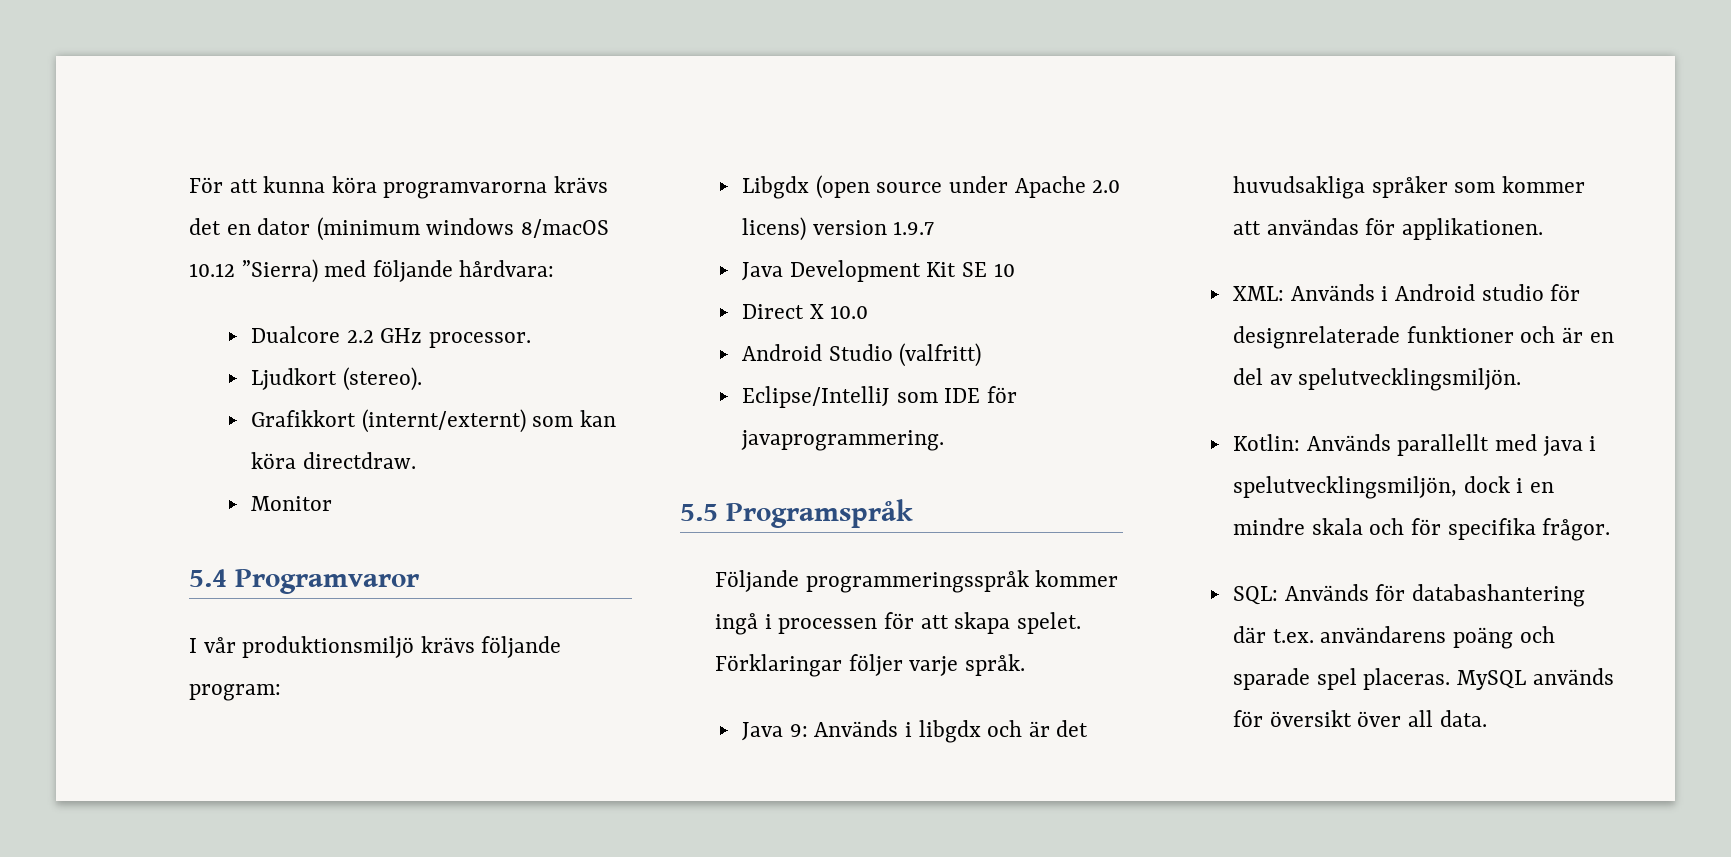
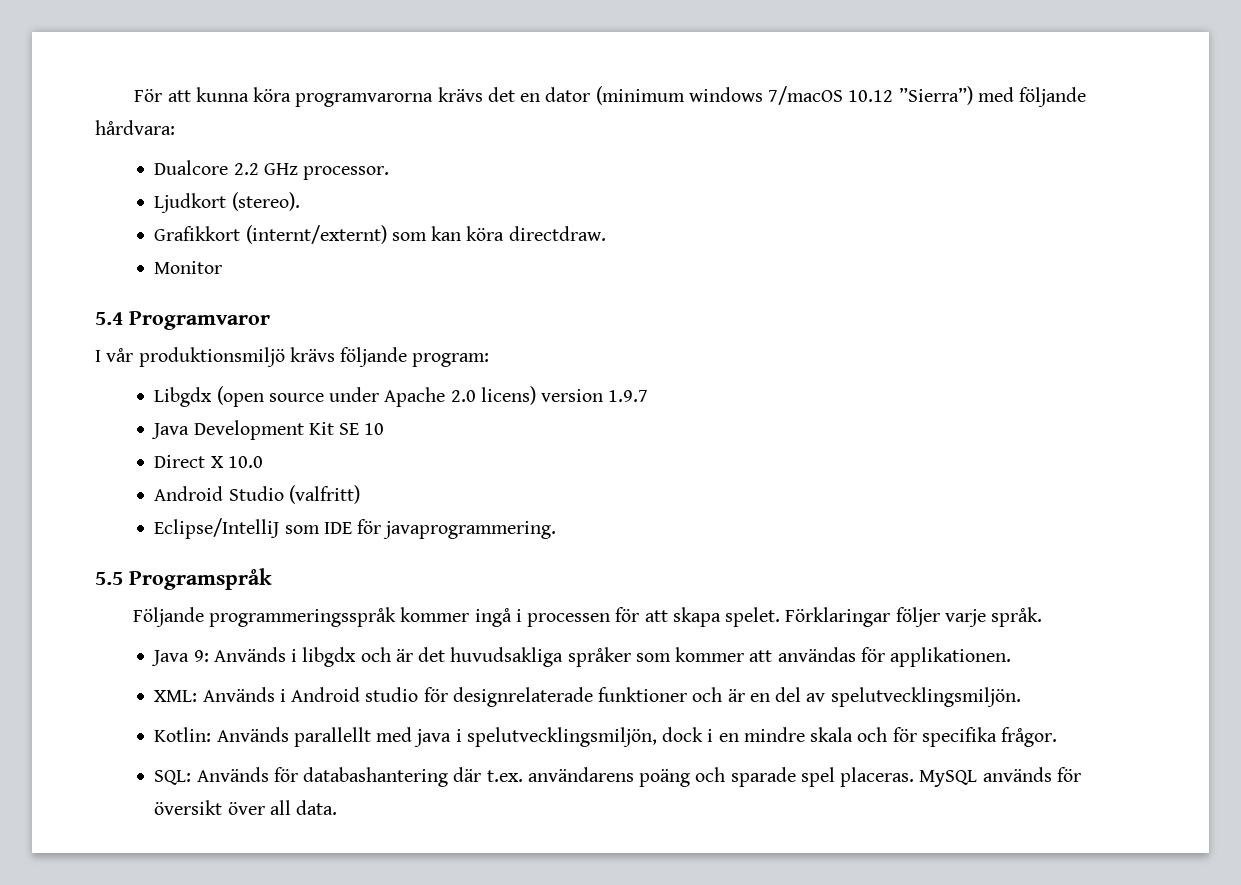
- För att kunna köra programvarorna krävs det en dator (minimum windows 8/macOS 10.12 ”Sierra) med följande hårdvara:
+ För att kunna köra programvarorna krävs det en dator (minimum windows 7/macOS 10.12 ”Sierra”) med följande hårdvara:

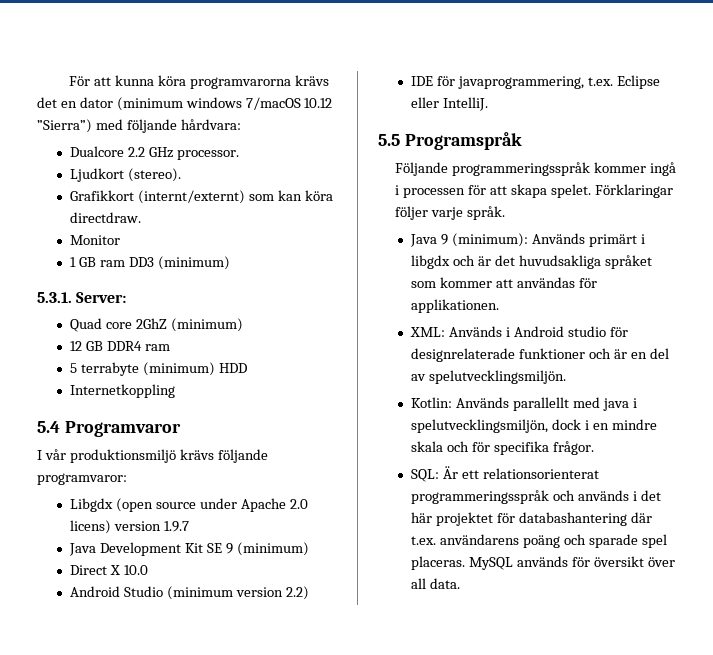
+ 1 GB ram DD3 (minimum)
+ 5.3.1. Server:
+ Quad core 2GhZ (minimum)
+ 12 GB DDR4 ram
+ 5 terrabyte (minimum) HDD
+ Internetkoppling
- I vår produktionsmiljö krävs följande program:
+ I vår produktionsmiljö krävs följande programvaror:
- Java Development Kit SE 10
+ Java Development Kit SE 9 (minimum)
- Android Studio (valfritt)
- Eclipse/IntelliJ som IDE för javaprogrammering.
+ Android Studio (minimum version 2.2)
+ IDE för javaprogrammering, t.ex. Eclipse eller IntelliJ.
- Java 9: Används i libgdx och är det huvudsakliga språker som kommer att användas för applikationen.
+ Java 9 (minimum): Används primärt i libgdx och är det huvudsakliga språket som kommer att användas för applikationen.
- SQL: Används för databashantering där t.ex. användarens poäng och sparade spel placeras.
+ SQL: Är ett relationsorienterat programmeringsspråk och används i det här projektet för databashantering där t.ex. användarens poäng och sparade spel placeras.

